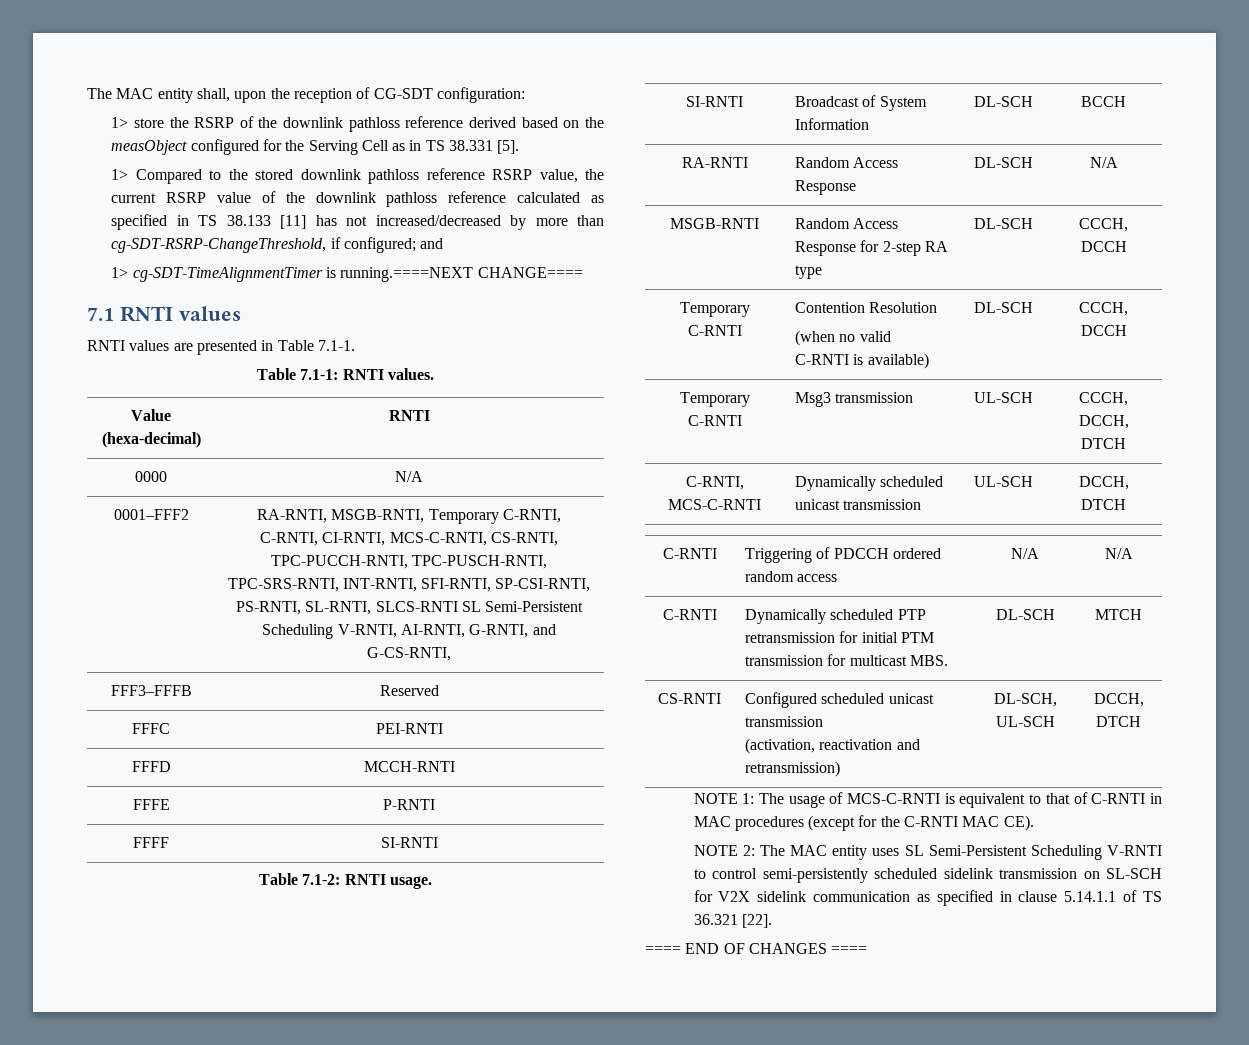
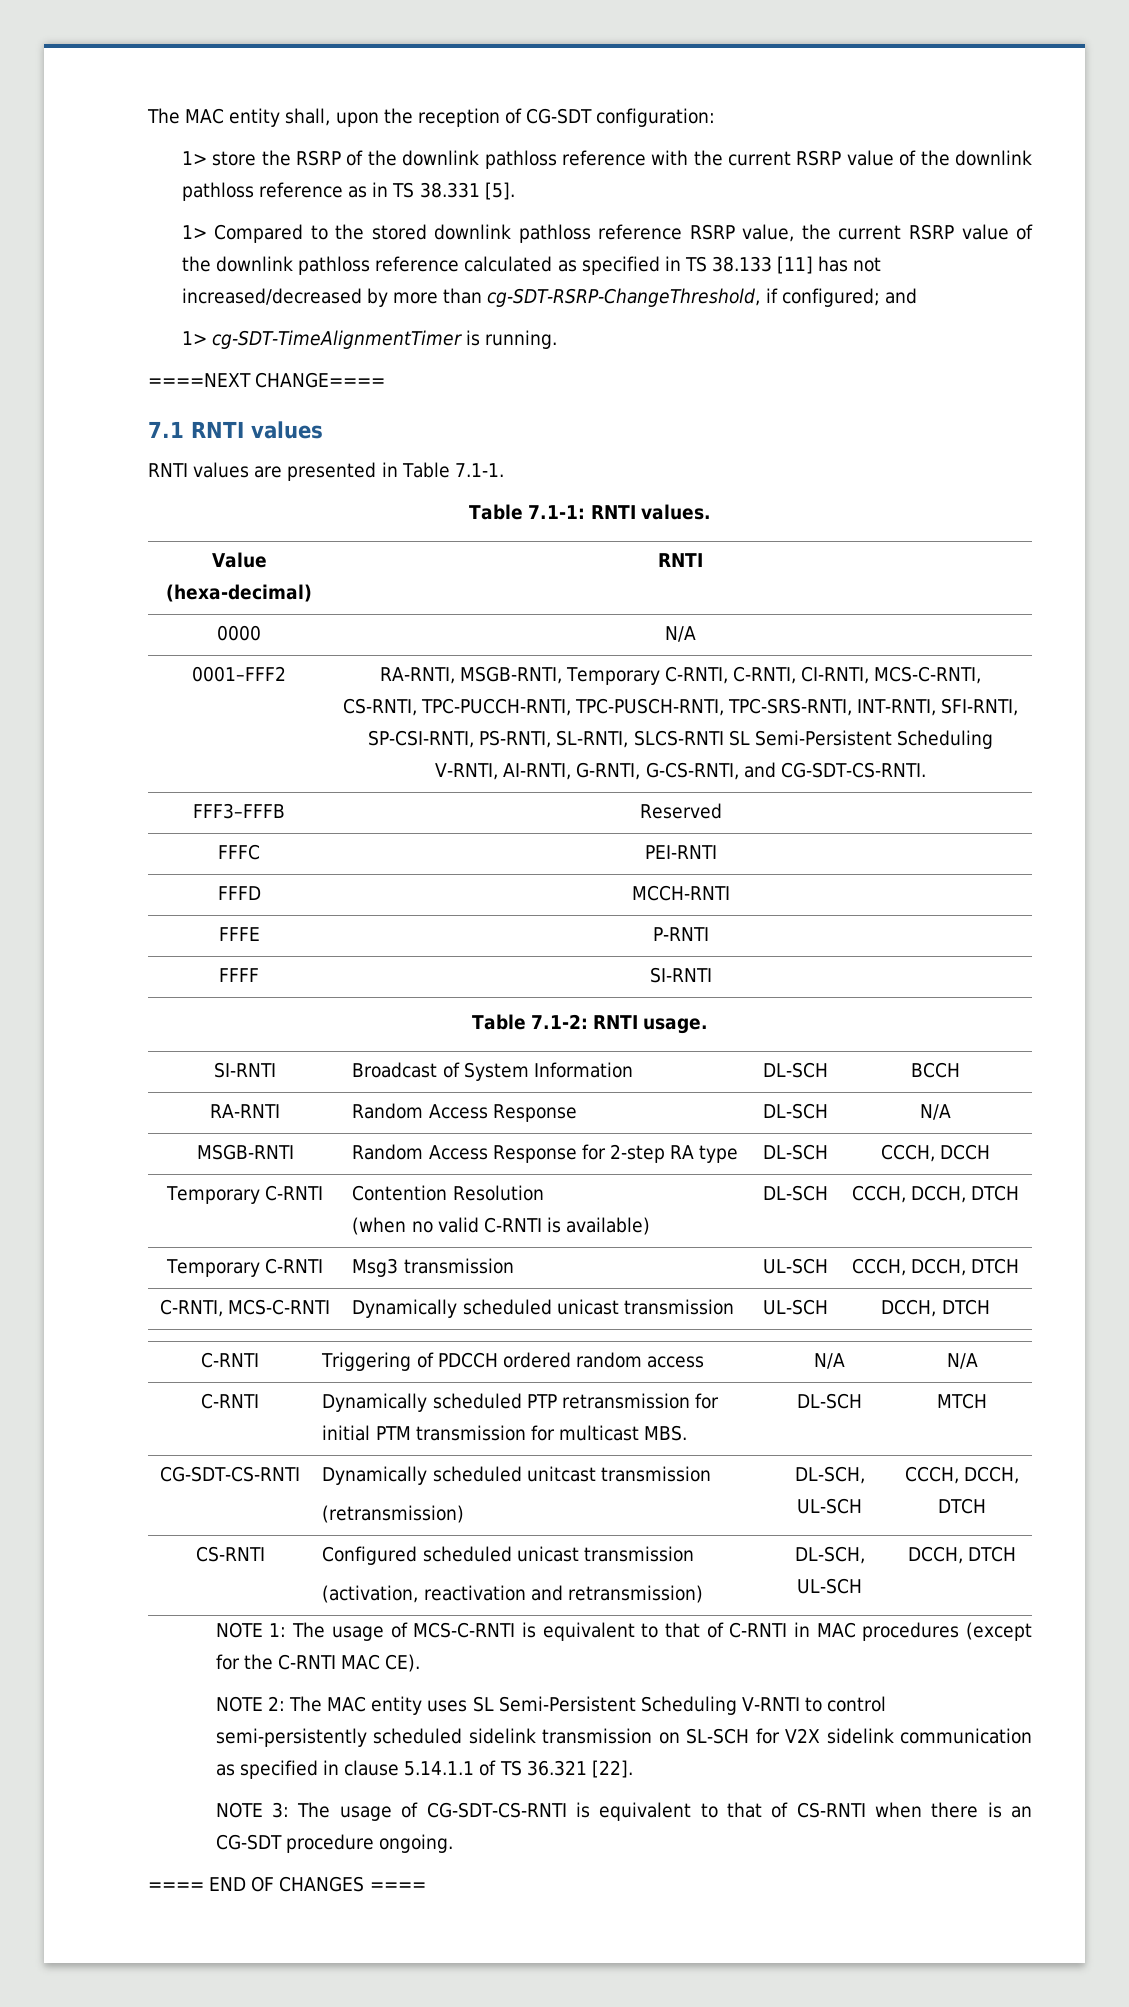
- 1> store the RSRP of the downlink pathloss reference derived based on the measObject configured for the Serving Cell as in TS 38.331 [5].
+ 1> store the RSRP of the downlink pathloss reference with the current RSRP value of the downlink pathloss reference as in TS 38.331 [5].
- 1> cg-SDT-TimeAlignmentTimer is running.====NEXT CHANGE====
+ 1> cg-SDT-TimeAlignmentTimer is running.
+ ====NEXT CHANGE====
- 0001–FFF2 | RA-RNTI, MSGB-RNTI, Temporary C-RNTI, C-RNTI, CI-RNTI, MCS-C-RNTI, CS-RNTI, TPC-PUCCH-RNTI, TPC-PUSCH-RNTI, TPC-SRS-RNTI, INT-RNTI, SFI-RNTI, SP-CSI-RNTI, PS-RNTI, SL-RNTI, SLCS-RNTI SL Semi-Persistent Scheduling V-RNTI, AI-RNTI, G-RNTI, and G-CS-RNTI,
+ 0001–FFF2 | RA-RNTI, MSGB-RNTI, Temporary C-RNTI, C-RNTI, CI-RNTI, MCS-C-RNTI, CS-RNTI, TPC-PUCCH-RNTI, TPC-PUSCH-RNTI, TPC-SRS-RNTI, INT-RNTI, SFI-RNTI, SP-CSI-RNTI, PS-RNTI, SL-RNTI, SLCS-RNTI SL Semi-Persistent Scheduling V-RNTI, AI-RNTI, G-RNTI, G-CS-RNTI, and CG-SDT-CS-RNTI.
  Temporary C-RNTI | Contention Resolution
- (when no valid C-RNTI is available) | DL-SCH | CCCH, DCCH
+ (when no valid C-RNTI is available) | DL-SCH | CCCH, DCCH, DTCH
+ CG-SDT-CS-RNTI | Dynamically scheduled unitcast transmission
+ (retransmission) | DL-SCH, UL-SCH | CCCH, DCCH, DTCH
+ NOTE 3: The usage of CG-SDT-CS-RNTI is equivalent to that of CS-RNTI when there is an CG-SDT procedure ongoing.

